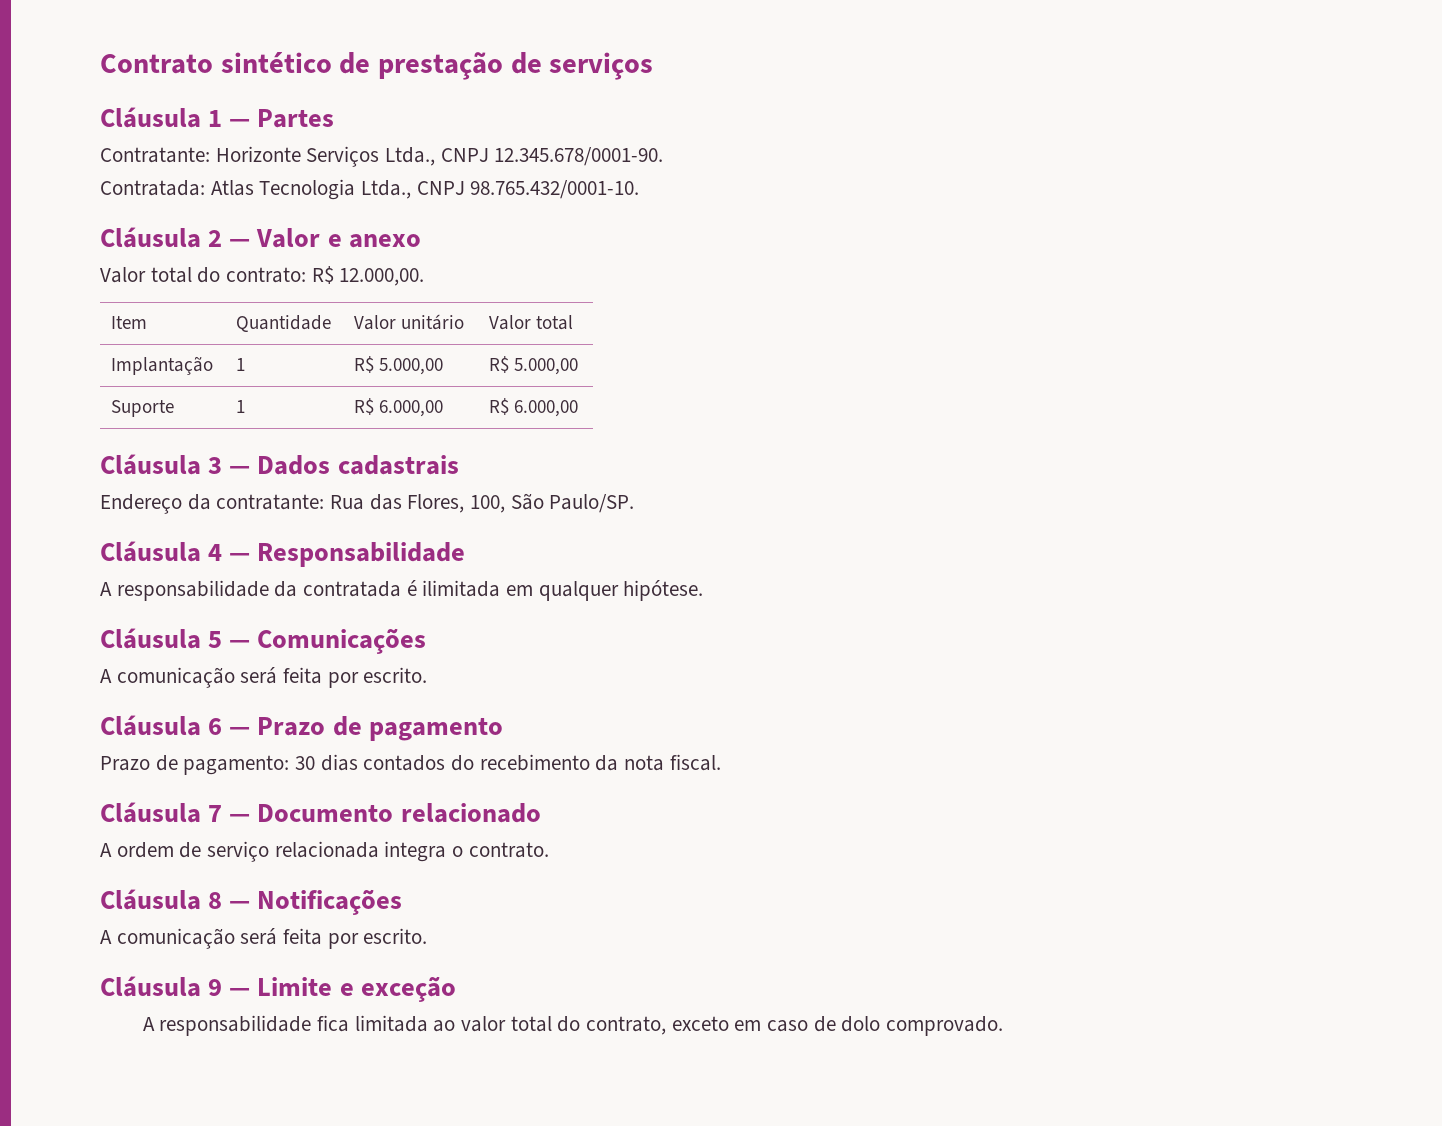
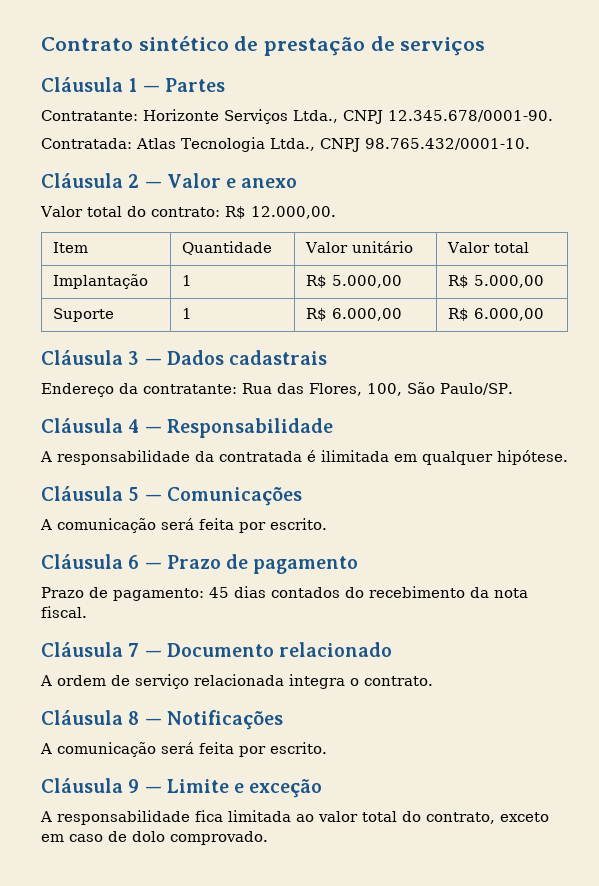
- Prazo de pagamento: 30 dias contados do recebimento da nota fiscal.
+ Prazo de pagamento: 45 dias contados do recebimento da nota fiscal.

